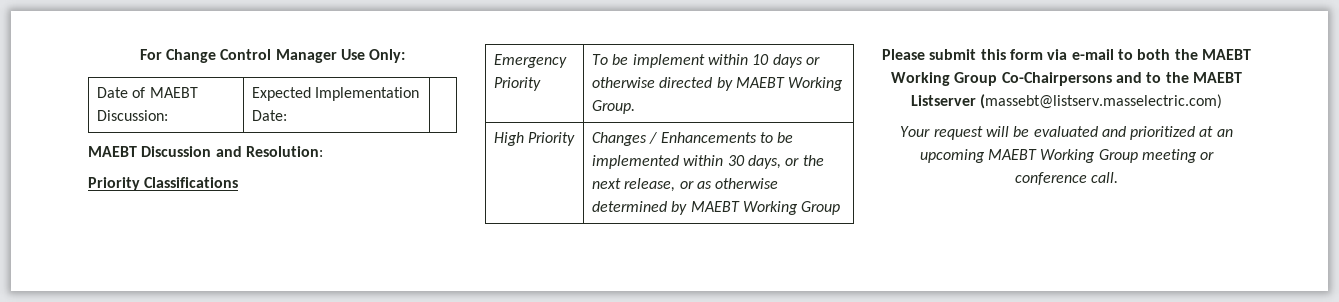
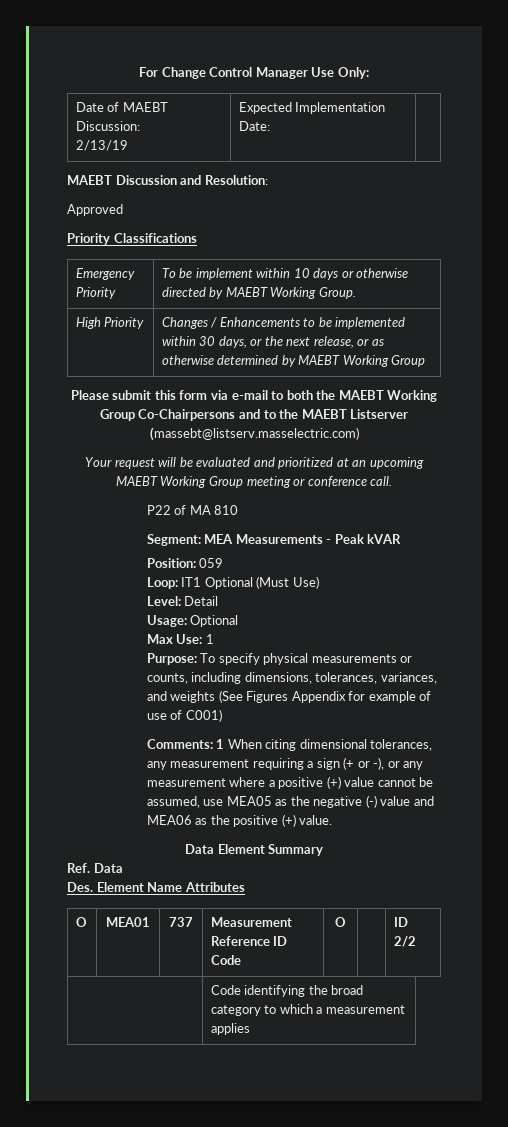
- Date of MAEBT Discussion: | Expected Implementation Date: |
+ Date of MAEBT Discussion:
+ 2/13/19 | Expected Implementation Date: |
+ Approved
+ P22 of MA 810
+ Segment: MEA Measurements - Peak kVAR
+ Position: 059
+ Loop: IT1 Optional (Must Use)
+ Level: Detail
+ Usage: Optional
+ Max Use: 1
+ Purpose: To specify physical measurements or counts, including dimensions, tolerances, variances, and weights (See Figures Appendix for example of use of C001)
+ Comments: 1 When citing dimensional tolerances, any measurement requiring a sign (+ or -), or any measurement where a positive (+) value cannot be assumed, use MEA05 as the negative (-) value and MEA06 as the positive (+) value.
+ Data Element Summary
+ Ref. Data
+ Des. Element Name Attributes
+ O | MEA01 | 737 | Measurement Reference ID Code | O | | ID 2/2
+ | Code identifying the broad category to which a measurement applies

